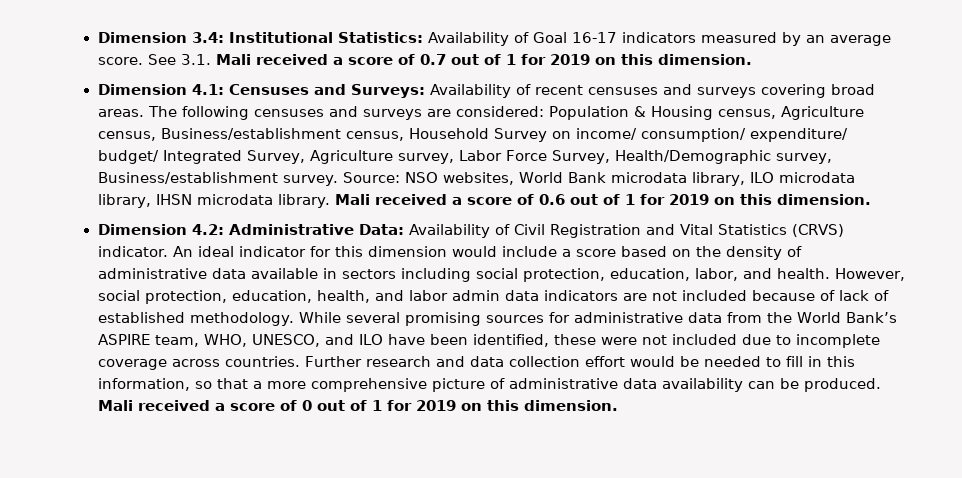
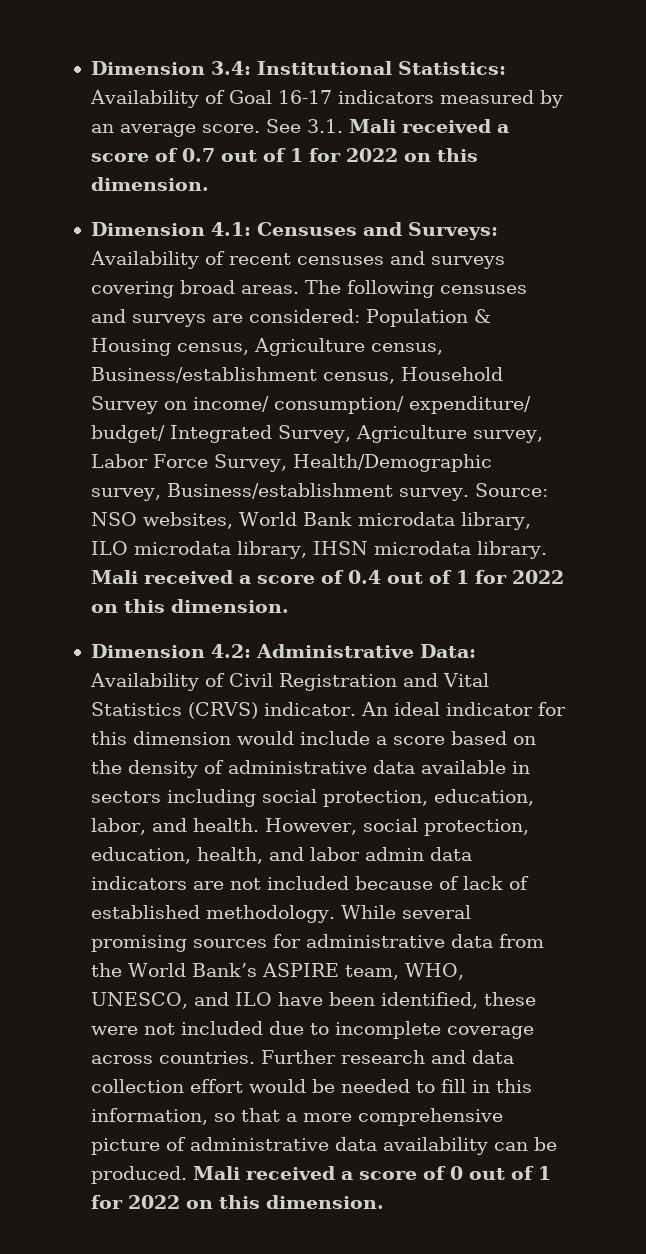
- See 3.1. Mali received a score of 0.7 out of 1 for 2019 on this dimension.
+ See 3.1. Mali received a score of 0.7 out of 1 for 2022 on this dimension.
- Mali received a score of 0.6 out of 1 for 2019 on this dimension.
+ Mali received a score of 0.4 out of 1 for 2022 on this dimension.
- Mali received a score of 0 out of 1 for 2019 on this dimension.
+ Mali received a score of 0 out of 1 for 2022 on this dimension.

